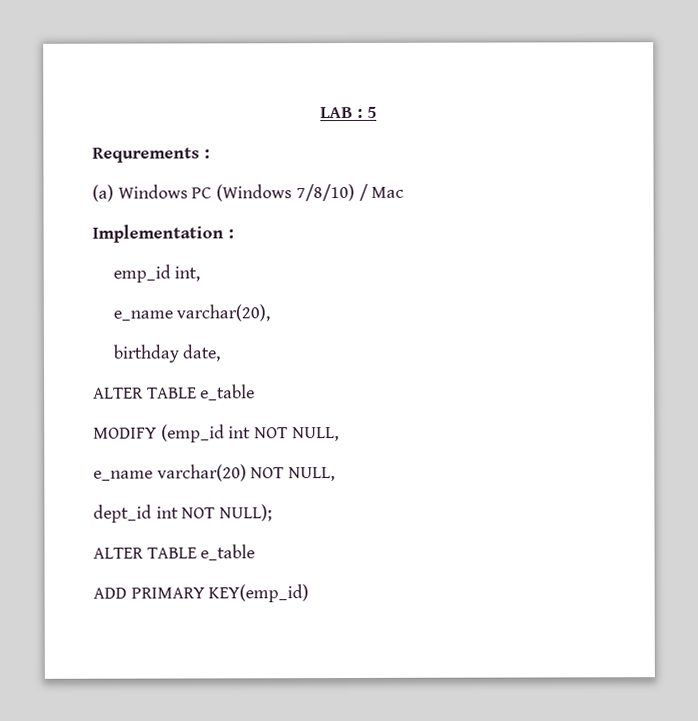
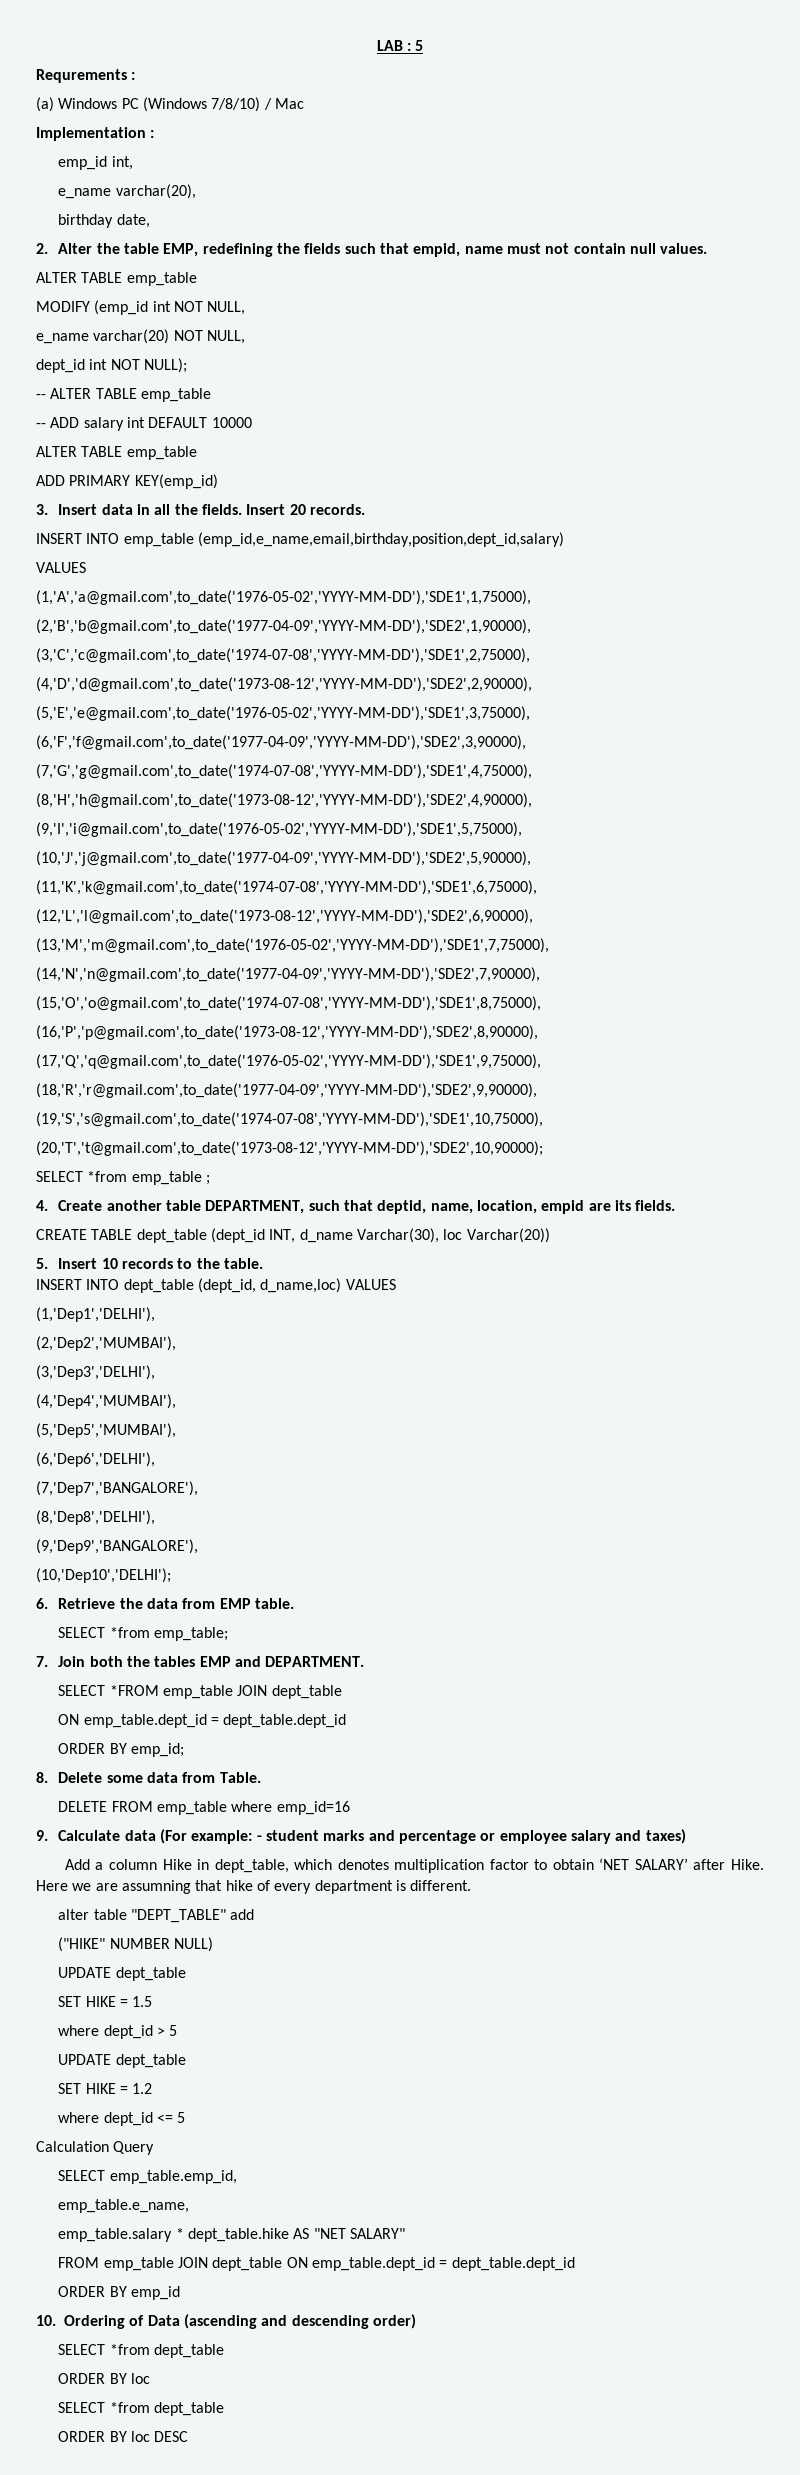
  birthday date,
- ALTER TABLE e_table
+ 2. Alter the table EMP, redefining the fields such that empid, name must not contain null values.
+ ALTER TABLE emp_table
  dept_id int NOT NULL);
- ALTER TABLE e_table
+ -- ALTER TABLE emp_table
+ -- ADD salary int DEFAULT 10000
+ ALTER TABLE emp_table
  ADD PRIMARY KEY(emp_id)
+ 3. Insert data in all the fields. Insert 20 records.
+ INSERT INTO emp_table (emp_id,e_name,email,birthday,position,dept_id,salary)
+ VALUES
+ (1,'A','a@gmail.com',to_date('1976-05-02','YYYY-MM-DD'),'SDE1',1,75000),
+ (2,'B','b@gmail.com',to_date('1977-04-09','YYYY-MM-DD'),'SDE2',1,90000),
+ (3,'C','c@gmail.com',to_date('1974-07-08','YYYY-MM-DD'),'SDE1',2,75000),
+ (4,'D','d@gmail.com',to_date('1973-08-12','YYYY-MM-DD'),'SDE2',2,90000),
+ (5,'E','e@gmail.com',to_date('1976-05-02','YYYY-MM-DD'),'SDE1',3,75000),
+ (6,'F','f@gmail.com',to_date('1977-04-09','YYYY-MM-DD'),'SDE2',3,90000),
+ (7,'G','g@gmail.com',to_date('1974-07-08','YYYY-MM-DD'),'SDE1',4,75000),
+ (8,'H','h@gmail.com',to_date('1973-08-12','YYYY-MM-DD'),'SDE2',4,90000),
+ (9,'I','i@gmail.com',to_date('1976-05-02','YYYY-MM-DD'),'SDE1',5,75000),
+ (10,'J','j@gmail.com',to_date('1977-04-09','YYYY-MM-DD'),'SDE2',5,90000),
+ (11,'K','k@gmail.com',to_date('1974-07-08','YYYY-MM-DD'),'SDE1',6,75000),
+ (12,'L','l@gmail.com',to_date('1973-08-12','YYYY-MM-DD'),'SDE2',6,90000),
+ (13,'M','m@gmail.com',to_date('1976-05-02','YYYY-MM-DD'),'SDE1',7,75000),
+ (14,'N','n@gmail.com',to_date('1977-04-09','YYYY-MM-DD'),'SDE2',7,90000),
+ (15,'O','o@gmail.com',to_date('1974-07-08','YYYY-MM-DD'),'SDE1',8,75000),
+ (16,'P','p@gmail.com',to_date('1973-08-12','YYYY-MM-DD'),'SDE2',8,90000),
+ (17,'Q','q@gmail.com',to_date('1976-05-02','YYYY-MM-DD'),'SDE1',9,75000),
+ (18,'R','r@gmail.com',to_date('1977-04-09','YYYY-MM-DD'),'SDE2',9,90000),
+ (19,'S','s@gmail.com',to_date('1974-07-08','YYYY-MM-DD'),'SDE1',10,75000),
+ (20,'T','t@gmail.com',to_date('1973-08-12','YYYY-MM-DD'),'SDE2',10,90000);
+ SELECT *from emp_table ;
+ 4. Create another table DEPARTMENT, such that deptid, name, location, empid are its fields.
+ CREATE TABLE dept_table (dept_id INT, d_name Varchar(30), loc Varchar(20))
+ 5. Insert 10 records to the table.
+ INSERT INTO dept_table (dept_id, d_name,loc) VALUES
+ (1,'Dep1','DELHI'),
+ (2,'Dep2','MUMBAI'),
+ (3,'Dep3','DELHI'),
+ (4,'Dep4','MUMBAI'),
+ (5,'Dep5','MUMBAI'),
+ (6,'Dep6','DELHI'),
+ (7,'Dep7','BANGALORE'),
+ (8,'Dep8','DELHI'),
+ (9,'Dep9','BANGALORE'),
+ (10,'Dep10','DELHI');
+ 6. Retrieve the data from EMP table.
+ SELECT *from emp_table;
+ 7. Join both the tables EMP and DEPARTMENT.
+ SELECT *FROM emp_table JOIN dept_table
+ ON emp_table.dept_id = dept_table.dept_id
+ ORDER BY emp_id;
+ 8. Delete some data from Table.
+ DELETE FROM emp_table where emp_id=16
+ 9. Calculate data (For example: - student marks and percentage or employee salary and taxes)
+ Add a column Hike in dept_table, which denotes multiplication factor to obtain ‘NET SALARY’ after Hike. Here we are assumning that hike of every department is different.
+ alter table "DEPT_TABLE" add
+ ("HIKE" NUMBER NULL)
+ UPDATE dept_table
+ SET HIKE = 1.5
+ where dept_id > 5
+ UPDATE dept_table
+ SET HIKE = 1.2
+ where dept_id <= 5
+ Calculation Query
+ SELECT emp_table.emp_id,
+ emp_table.e_name,
+ emp_table.salary * dept_table.hike AS "NET SALARY"
+ FROM emp_table JOIN dept_table ON emp_table.dept_id = dept_table.dept_id
+ ORDER BY emp_id
+ 10. Ordering of Data (ascending and descending order)
+ SELECT *from dept_table
+ ORDER BY loc
+ SELECT *from dept_table
+ ORDER BY loc DESC

